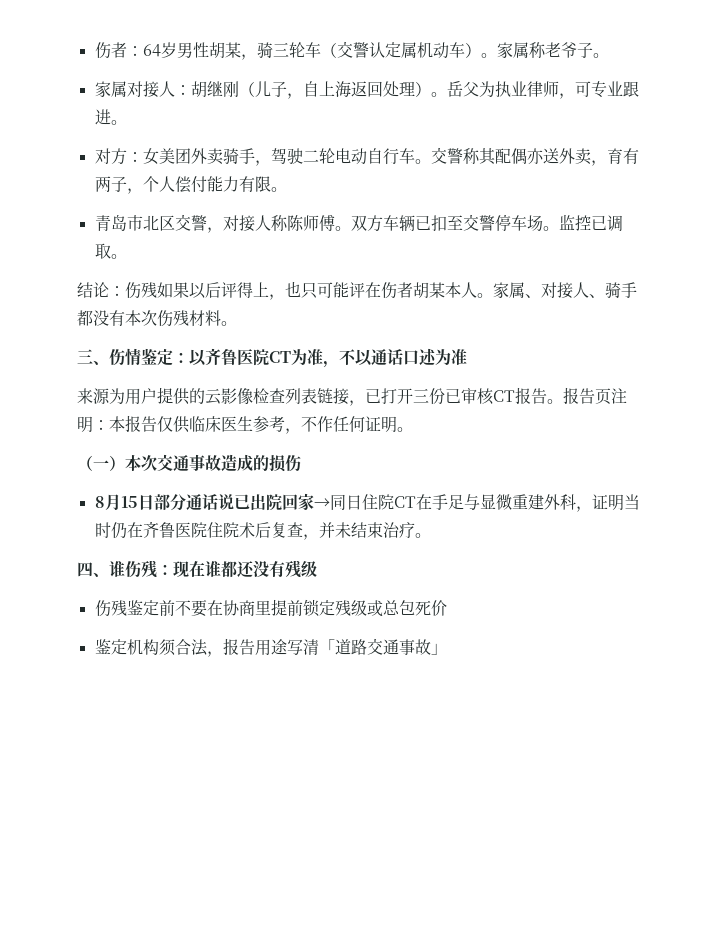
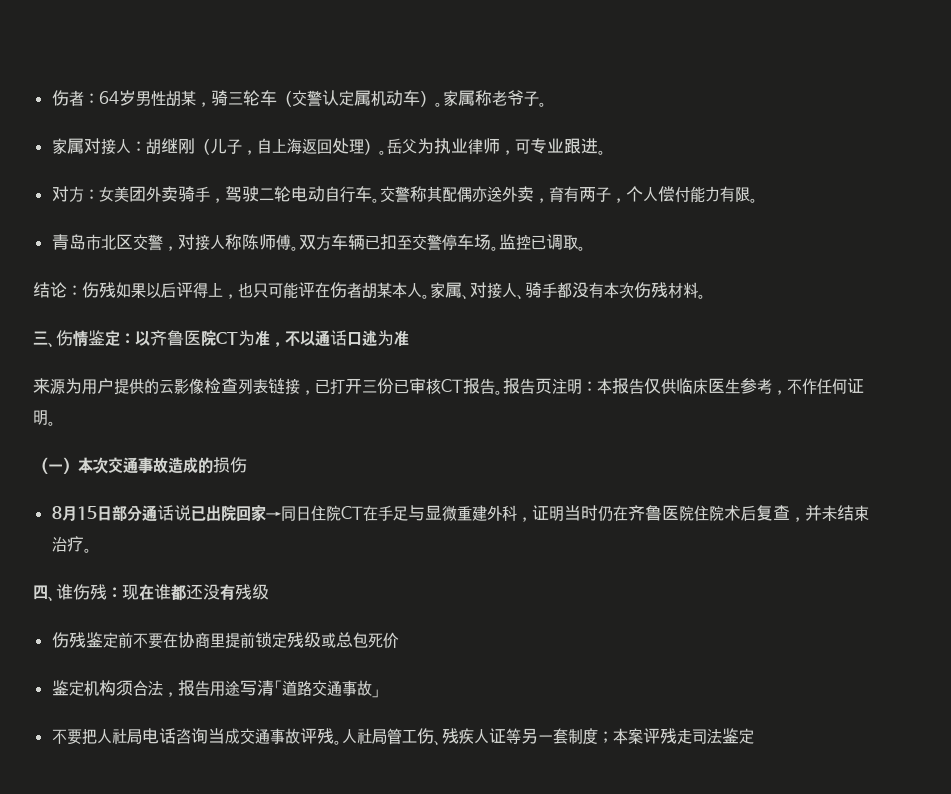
+ 不要把人社局电话咨询当成交通事故评残。人社局管工伤、残疾人证等另一套制度；本案评残走司法鉴定

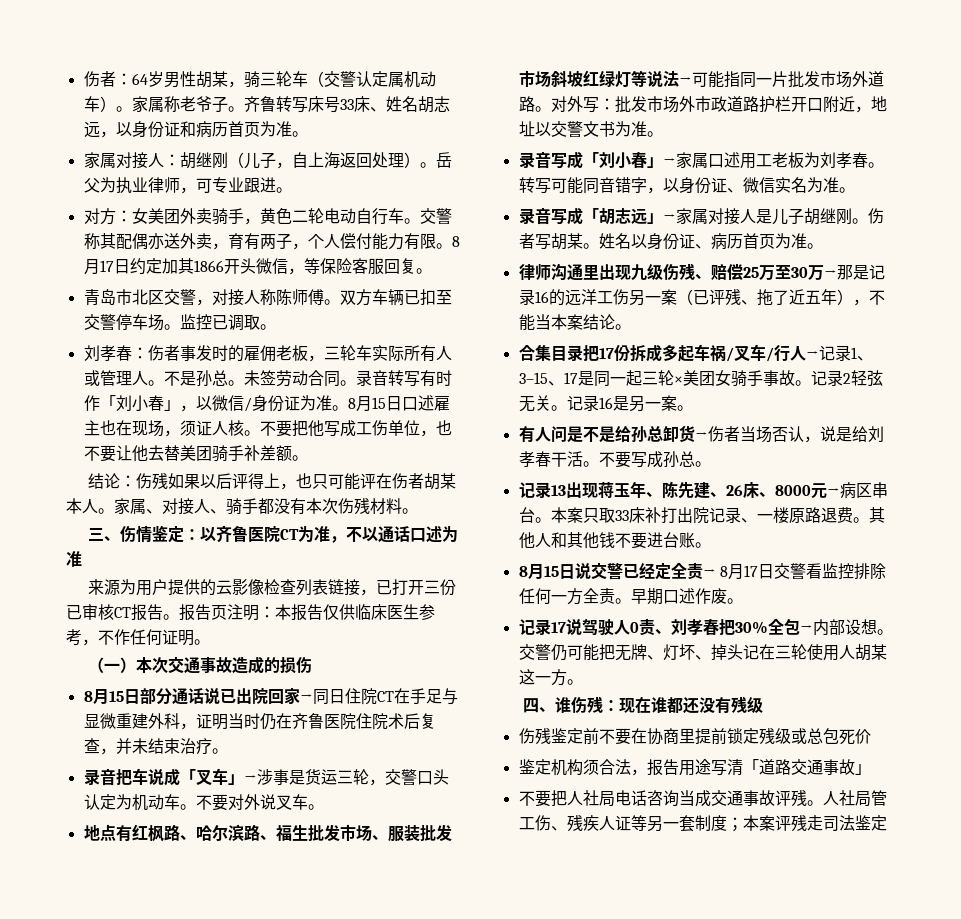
+ 齐鲁转写床号33床、姓名胡志远，以身份证和病历首页为准。
- 对方：女美团外卖骑手，驾驶二轮电动自行车。
+ 对方：女美团外卖骑手，黄色二轮电动自行车。
+ 8月17日约定加其1866开头微信，等保险客服回复。
+ 刘孝春：伤者事发时的雇佣老板，三轮车实际所有人或管理人。不是孙总。未签劳动合同。录音转写有时作「刘小春」，以微信/身份证为准。8月15日口述雇主也在现场，须证人核。不要把他写成工伤单位，也不要让他去替美团骑手补差额。
+ 录音把车说成「叉车」→涉事是货运三轮，交警口头认定为机动车。不要对外说叉车。
+ 地点有红枫路、哈尔滨路、福生批发市场、服装批发市场斜坡红绿灯等说法→可能指同一片批发市场外道路。对外写：批发市场外市政道路护栏开口附近，地址以交警文书为准。
+ 录音写成「刘小春」→家属口述用工老板为刘孝春。转写可能同音错字，以身份证、微信实名为准。
+ 录音写成「胡志远」→家属对接人是儿子胡继刚。伤者写胡某。姓名以身份证、病历首页为准。
+ 律师沟通里出现九级伤残、赔偿25万至30万→那是记录16的远洋工伤另一案（已评残、拖了近五年），不能当本案结论。
+ 合集目录把17份拆成多起车祸/叉车/行人→记录1、3–15、17是同一起三轮×美团女骑手事故。记录2轻弦无关。记录16是另一案。
+ 有人问是不是给孙总卸货→伤者当场否认，说是给刘孝春干活。不要写成孙总。
+ 记录13出现蒋玉年、陈先建、26床、8000元→病区串台。本案只取33床补打出院记录、一楼原路退费。其他人和其他钱不要进台账。
+ 8月15日说交警已经定全责→ 8月17日交警看监控排除任何一方全责。早期口述作废。
+ 记录17说驾驶人0责、刘孝春把30%全包→内部设想。交警仍可能把无牌、灯坏、掉头记在三轮使用人胡某这一方。

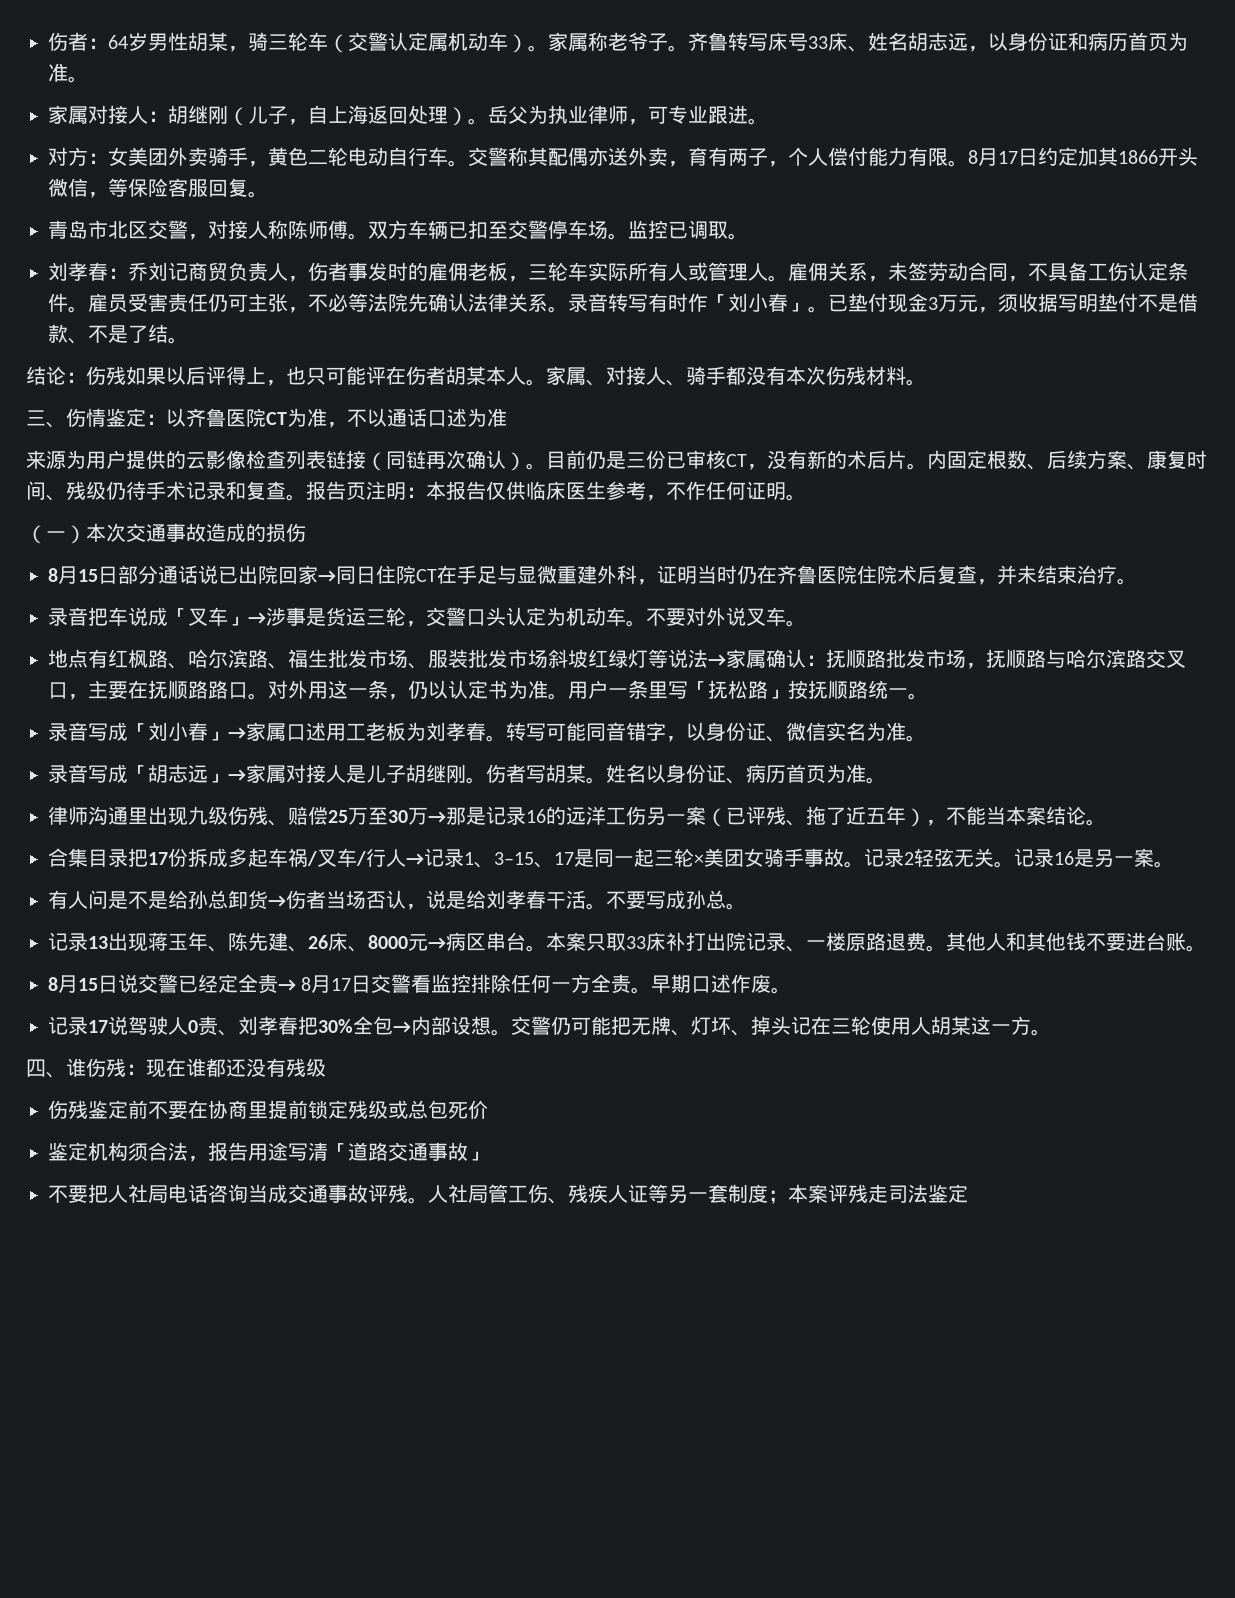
- 刘孝春：伤者事发时的雇佣老板，三轮车实际所有人或管理人。
+ 刘孝春：乔刘记商贸负责人，伤者事发时的雇佣老板，三轮车实际所有人或管理人。
- 不是孙总。未签劳动合同。
+ 雇佣关系，未签劳动合同，不具备工伤认定条件。雇员受害责任仍可主张，不必等法院先确认法律关系。
- 录音转写有时作「刘小春」，以微信/身份证为准。8月15日口述雇主也在现场，须证人核。不要把他写成工伤单位，也不要让他去替美团骑手补差额。
+ 录音转写有时作「刘小春」。已垫付现金3万元，须收据写明垫付不是借款、不是了结。
- 来源为用户提供的云影像检查列表链接，已打开三份已审核CT报告。
+ 来源为用户提供的云影像检查列表链接（同链再次确认）。目前仍是三份已审核CT，没有新的术后片。内固定根数、后续方案、康复时间、残级仍待手术记录和复查。
- 地点有红枫路、哈尔滨路、福生批发市场、服装批发市场斜坡红绿灯等说法→可能指同一片批发市场外道路。对外写：批发市场外市政道路护栏开口附近，地址以交警文书为准。
+ 地点有红枫路、哈尔滨路、福生批发市场、服装批发市场斜坡红绿灯等说法→家属确认：抚顺路批发市场，抚顺路与哈尔滨路交叉口，主要在抚顺路路口。对外用这一条，仍以认定书为准。用户一条里写「抚松路」按抚顺路统一。

